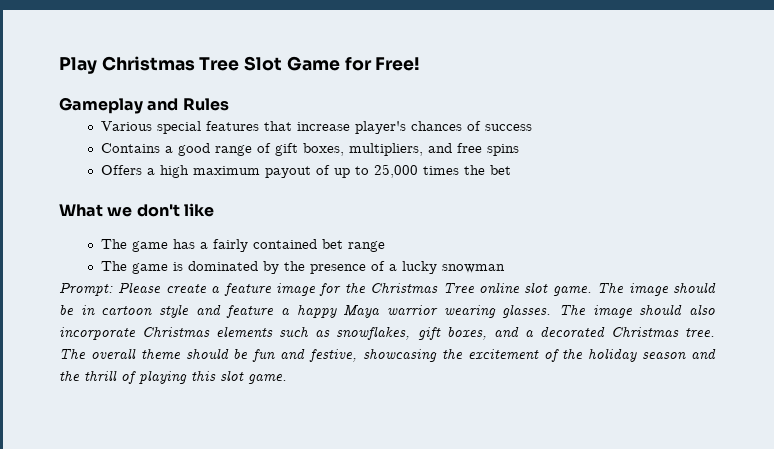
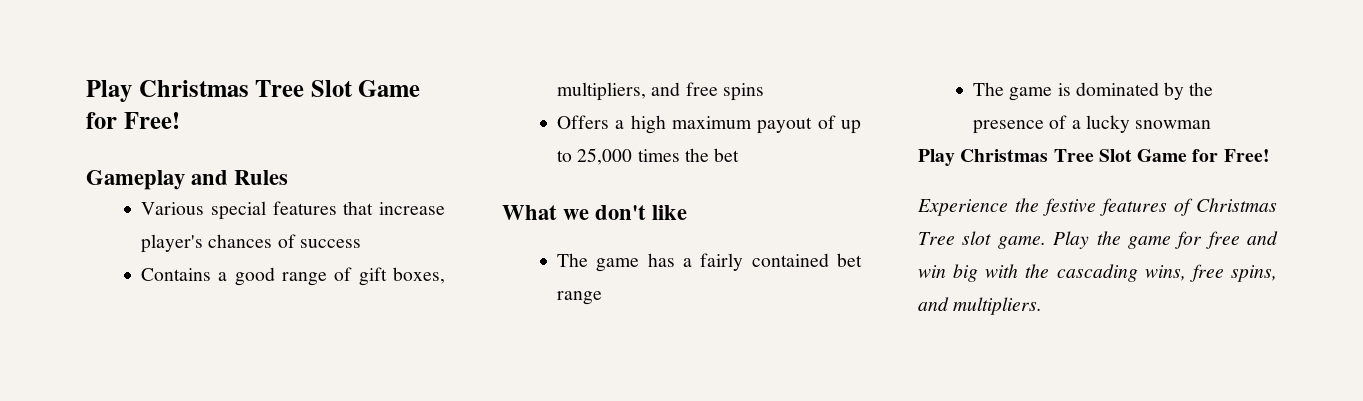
  The game is dominated by the presence of a lucky snowman
- Prompt: Please create a feature image for the Christmas Tree online slot game. The image should be in cartoon style and feature a happy Maya warrior wearing glasses. The image should also incorporate Christmas elements such as snowflakes, gift boxes, and a decorated Christmas tree. The overall theme should be fun and festive, showcasing the excitement of the holiday season and the thrill of playing this slot game.
+ Play Christmas Tree Slot Game for Free!
+ Experience the festive features of Christmas Tree slot game. Play the game for free and win big with the cascading wins, free spins, and multipliers.

